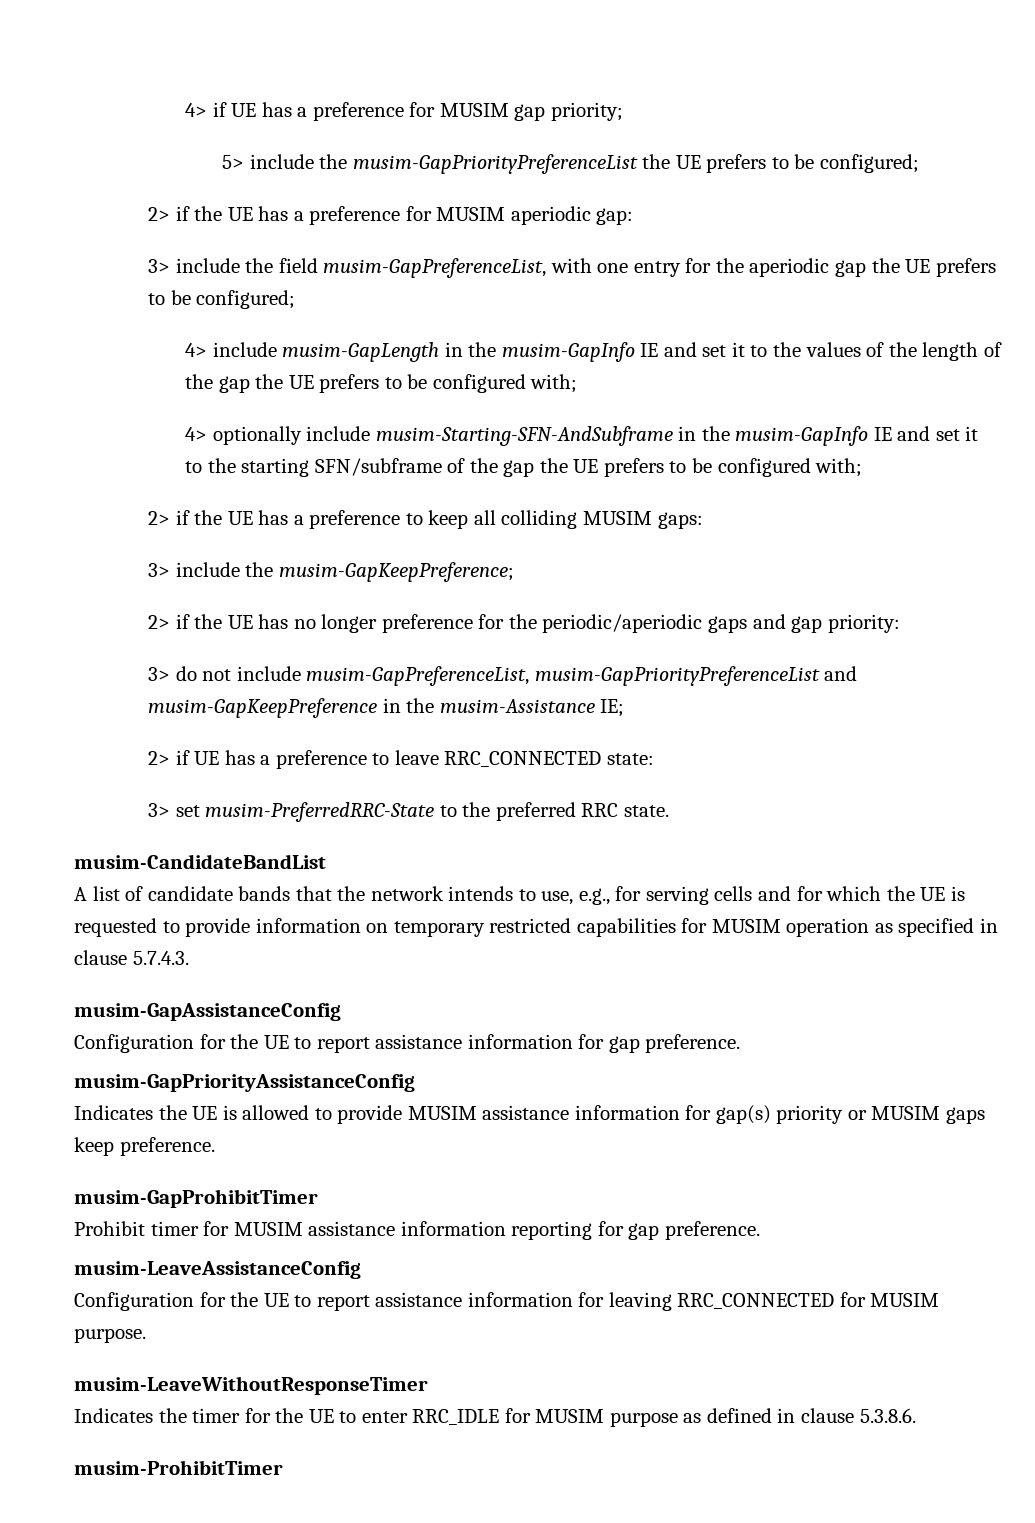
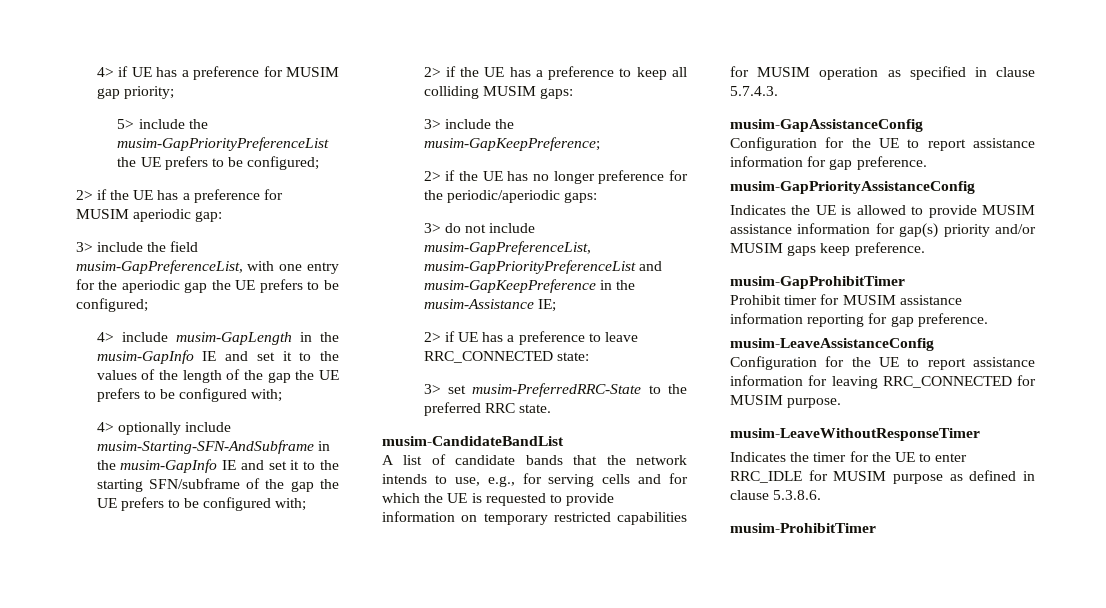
- 2> if the UE has no longer preference for the periodic/aperiodic gaps and gap priority:
+ 2> if the UE has no longer preference for the periodic/aperiodic gaps:
- Indicates the UE is allowed to provide MUSIM assistance information for gap(s) priority or MUSIM gaps keep preference.
+ Indicates the UE is allowed to provide MUSIM assistance information for gap(s) priority and/or MUSIM gaps keep preference.

